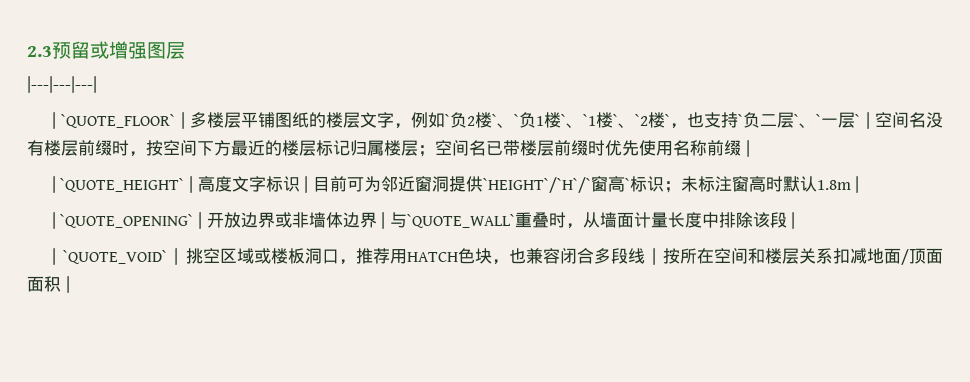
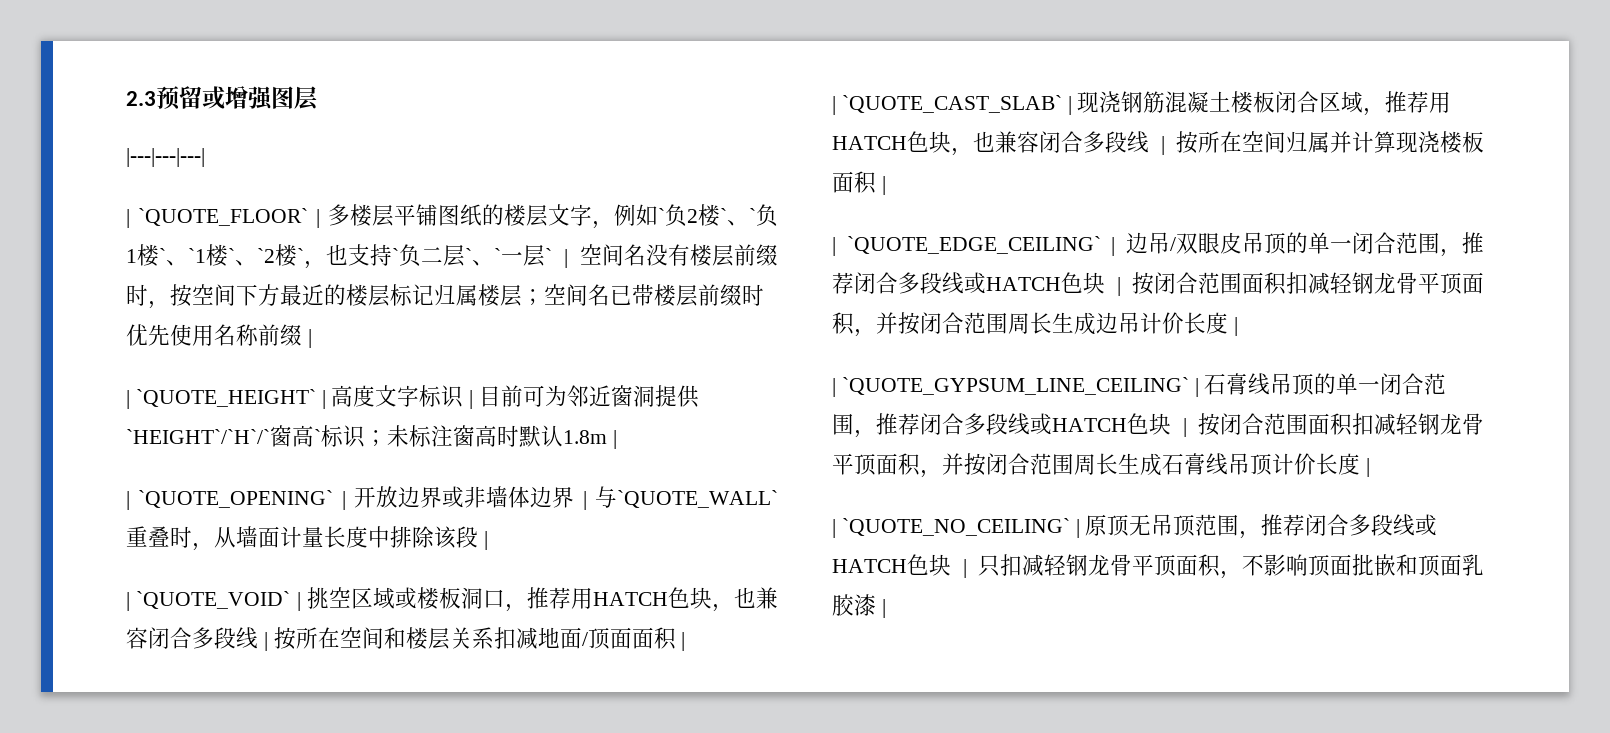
+ | `QUOTE_CAST_SLAB` | 现浇钢筋混凝土楼板闭合区域，推荐用HATCH色块，也兼容闭合多段线 | 按所在空间归属并计算现浇楼板面积 |
+ | `QUOTE_EDGE_CEILING` | 边吊/双眼皮吊顶的单一闭合范围，推荐闭合多段线或HATCH色块 | 按闭合范围面积扣减轻钢龙骨平顶面积，并按闭合范围周长生成边吊计价长度 |
+ | `QUOTE_GYPSUM_LINE_CEILING` | 石膏线吊顶的单一闭合范围，推荐闭合多段线或HATCH色块 | 按闭合范围面积扣减轻钢龙骨平顶面积，并按闭合范围周长生成石膏线吊顶计价长度 |
+ | `QUOTE_NO_CEILING` | 原顶无吊顶范围，推荐闭合多段线或HATCH色块 | 只扣减轻钢龙骨平顶面积，不影响顶面批嵌和顶面乳胶漆 |

